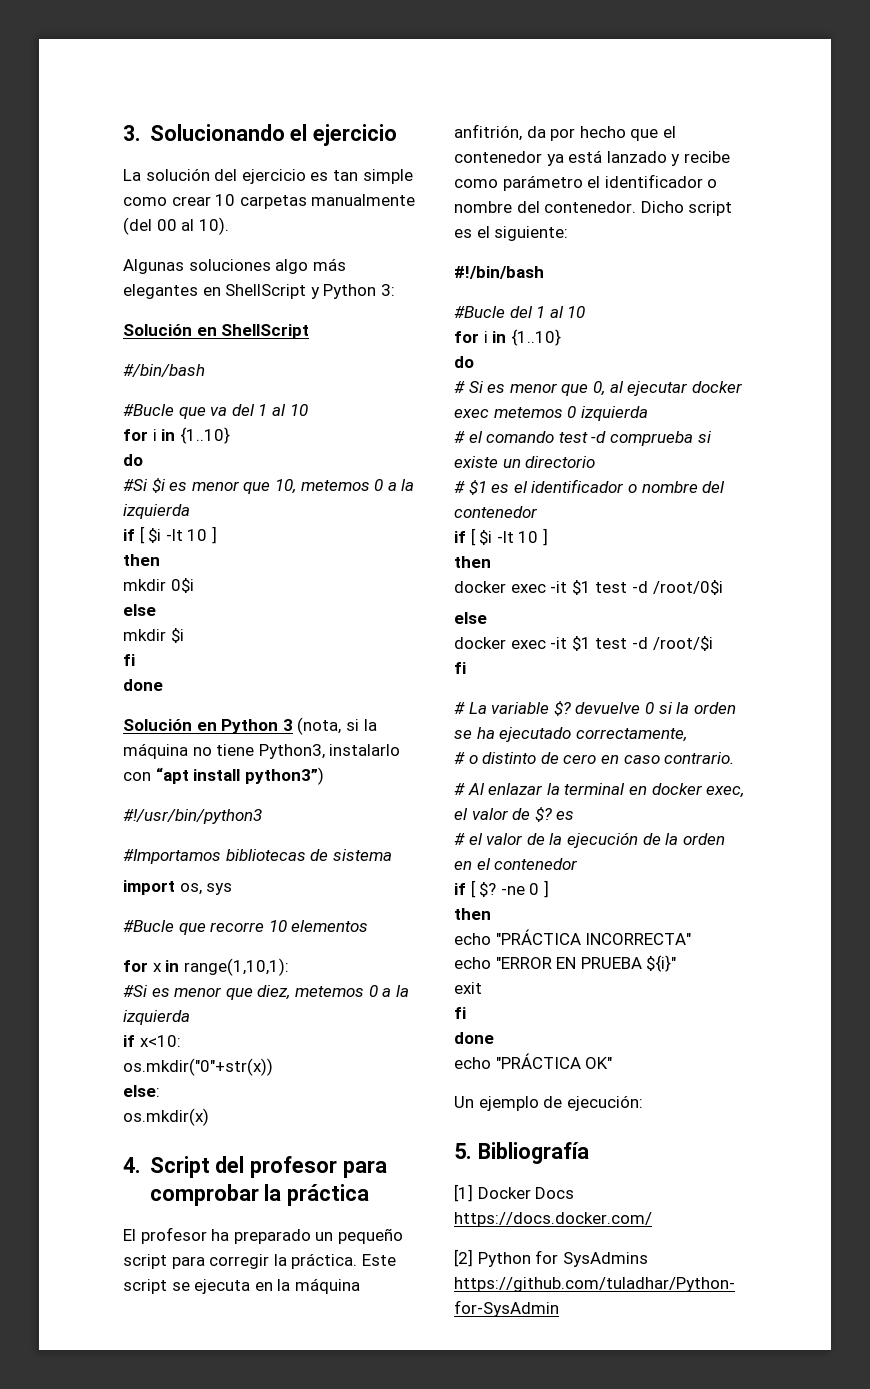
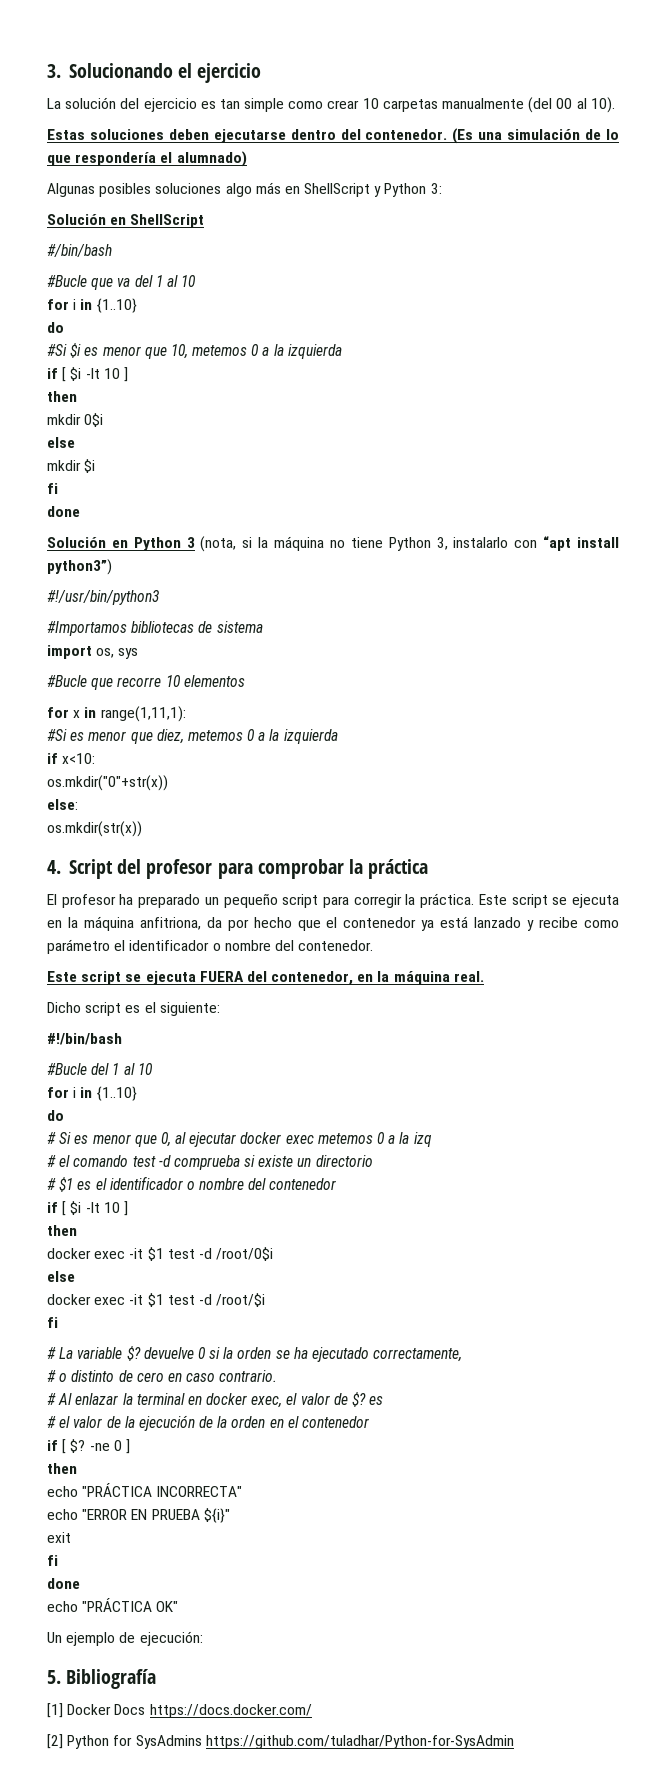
+ Estas soluciones deben ejecutarse dentro del contenedor. (Es una simulación de lo que respondería el alumnado)
- Algunas soluciones algo más elegantes en ShellScript y Python 3:
+ Algunas posibles soluciones algo más en ShellScript y Python 3:
- Solución en Python 3 (nota, si la máquina no tiene Python3, instalarlo con “apt install python3”)
+ Solución en Python 3 (nota, si la máquina no tiene Python 3, instalarlo con “apt install python3”)
- for x in range(1,10,1):
+ for x in range(1,11,1):
- os.mkdir(x)
+ os.mkdir(str(x))
- Este script se ejecuta en la máquina anfitrión, da por hecho que el contenedor ya está lanzado y recibe como parámetro el identificador o nombre del contenedor. Dicho script es el siguiente:
+ Este script se ejecuta en la máquina anfitriona, da por hecho que el contenedor ya está lanzado y recibe como parámetro el identificador o nombre del contenedor.
+ Este script se ejecuta FUERA del contenedor, en la máquina real.
+ Dicho script es el siguiente:
- # Si es menor que 0, al ejecutar docker exec metemos 0 izquierda
+ # Si es menor que 0, al ejecutar docker exec metemos 0 a la izq

